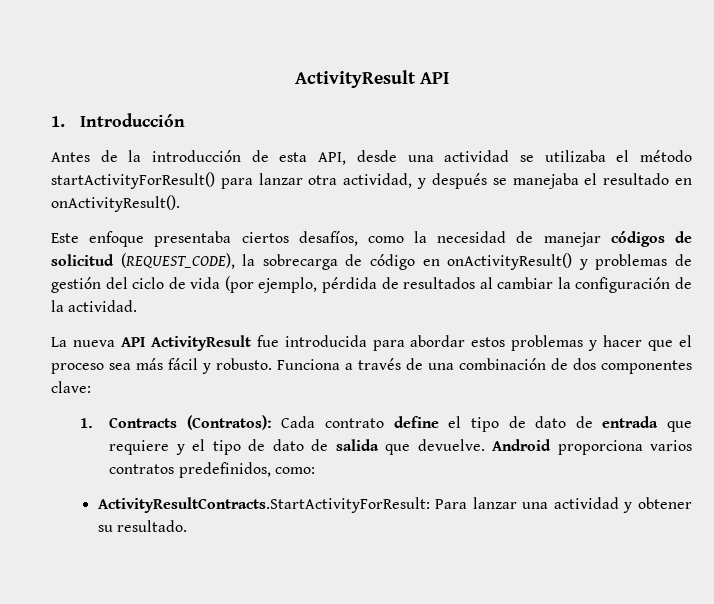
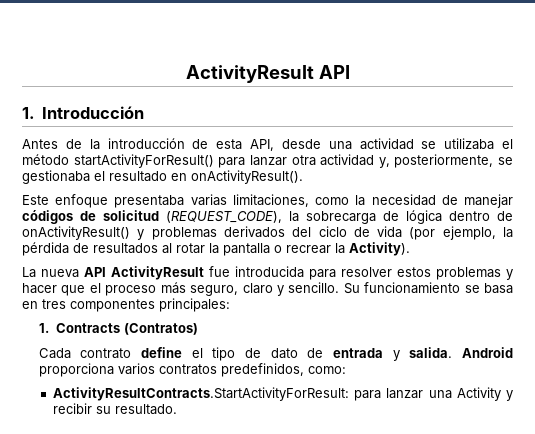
- Antes de la introducción de esta API, desde una actividad se utilizaba el método startActivityForResult() para lanzar otra actividad, y después se manejaba el resultado en onActivityResult().
+ Antes de la introducción de esta API, desde una actividad se utilizaba el método startActivityForResult() para lanzar otra actividad y, posteriormente, se gestionaba el resultado en onActivityResult().
- Este enfoque presentaba ciertos desafíos, como la necesidad de manejar códigos de solicitud (REQUEST_CODE), la sobrecarga de código en onActivityResult() y problemas de gestión del ciclo de vida (por ejemplo, pérdida de resultados al cambiar la configuración de la actividad.
+ Este enfoque presentaba varias limitaciones, como la necesidad de manejar códigos de solicitud (REQUEST_CODE), la sobrecarga de lógica dentro de onActivityResult() y problemas derivados del ciclo de vida (por ejemplo, la pérdida de resultados al rotar la pantalla o recrear la Activity).
- La nueva API ActivityResult fue introducida para abordar estos problemas y hacer que el proceso sea más fácil y robusto. Funciona a través de una combinación de dos componentes clave:
+ La nueva API ActivityResult fue introducida para resolver estos problemas y hacer que el proceso más seguro, claro y sencillo. Su funcionamiento se basa en tres componentes principales:
- 1. Contracts (Contratos): Cada contrato define el tipo de dato de entrada que requiere y el tipo de dato de salida que devuelve.
+ 1. Contracts (Contratos)
+ Cada contrato define el tipo de dato de entrada y salida.
- ActivityResultContracts.StartActivityForResult: Para lanzar una actividad y obtener su resultado.
+ ActivityResultContracts.StartActivityForResult: para lanzar una Activity y recibir su resultado.

